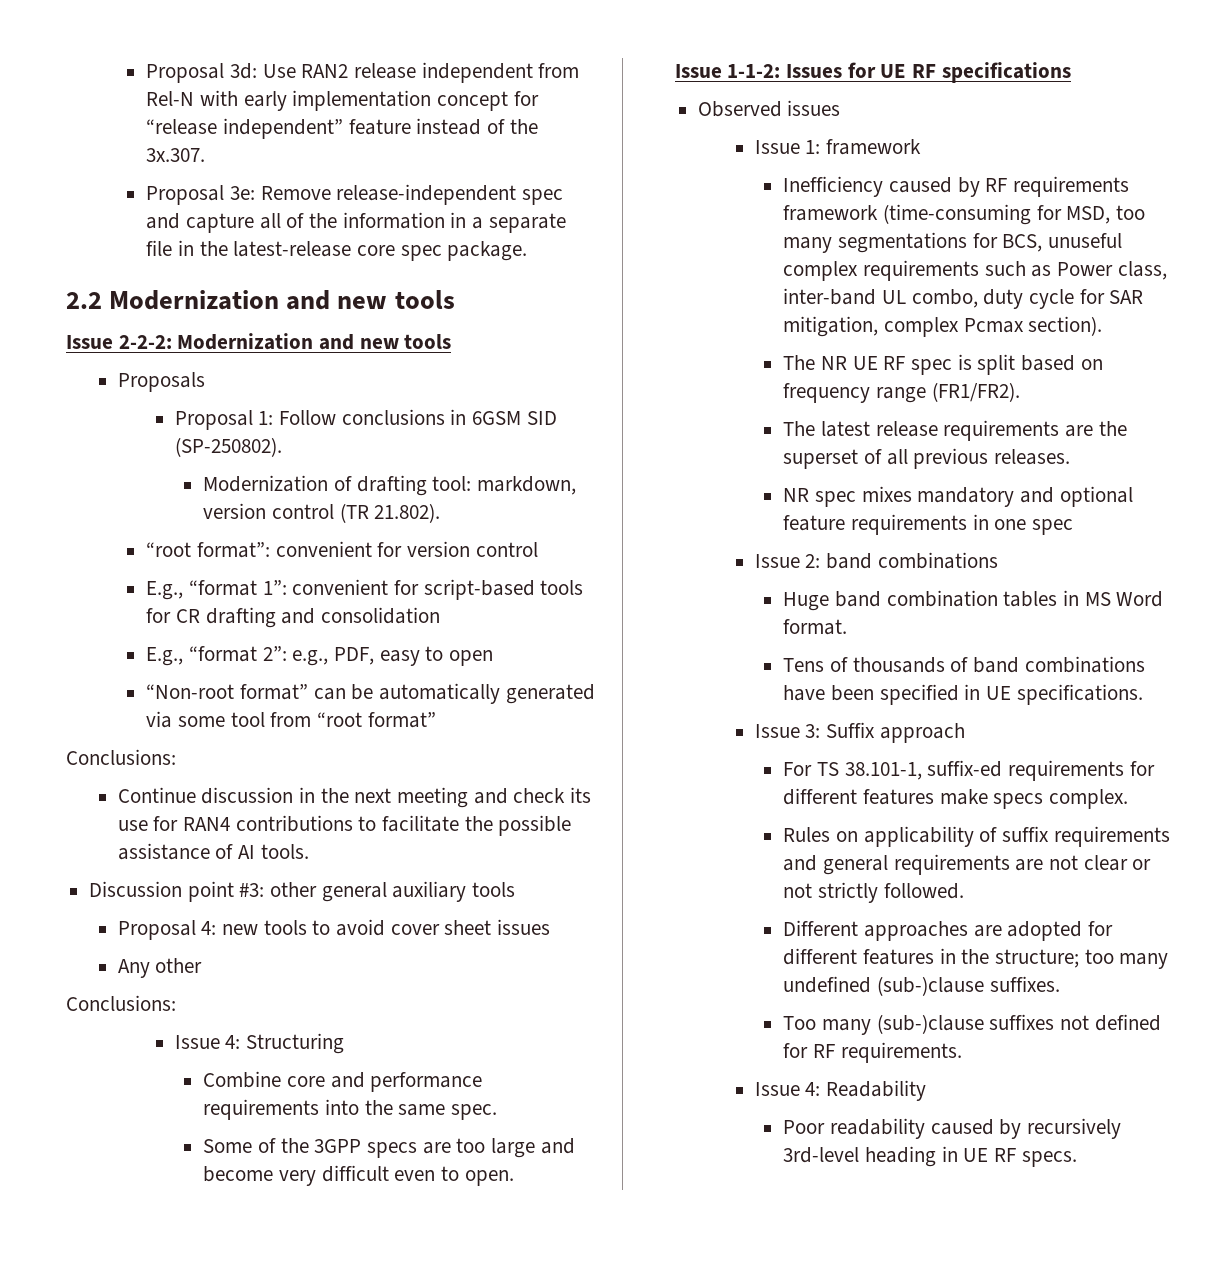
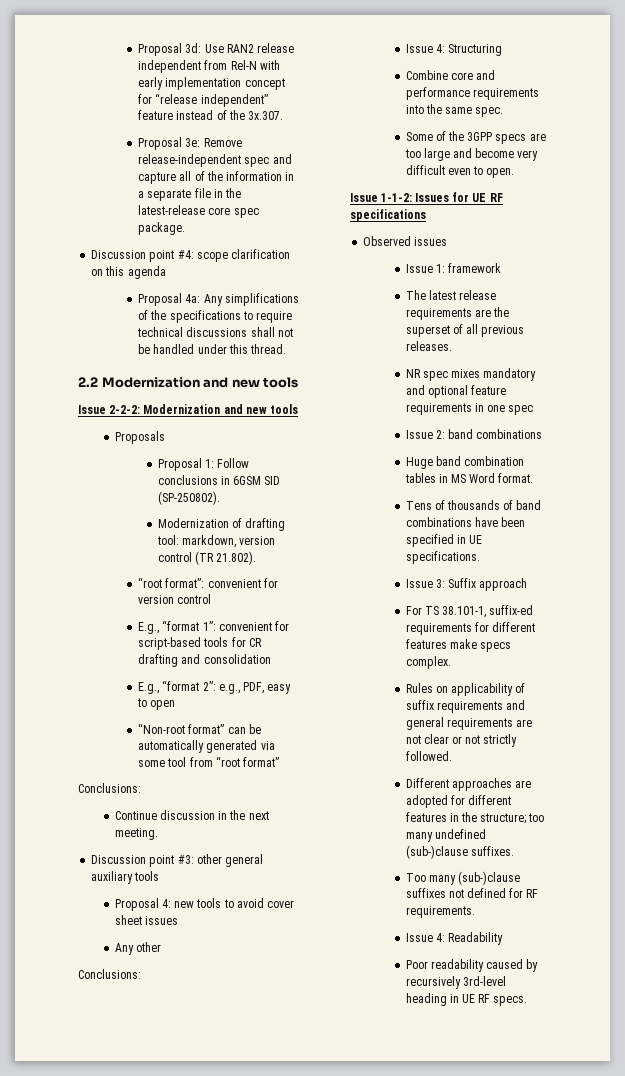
+ Discussion point #4: scope clarification on this agenda
+ Proposal 4a: Any simplifications of the specifications to require technical discussions shall not be handled under this thread.
- Continue discussion in the next meeting and check its use for RAN4 contributions to facilitate the possible assistance of AI tools.
+ Continue discussion in the next meeting.
- Inefficiency caused by RF requirements framework (time-consuming for MSD, too many segmentations for BCS, unuseful complex requirements such as Power class, inter-band UL combo, duty cycle for SAR mitigation, complex Pcmax section).
- The NR UE RF spec is split based on frequency range (FR1/FR2).

